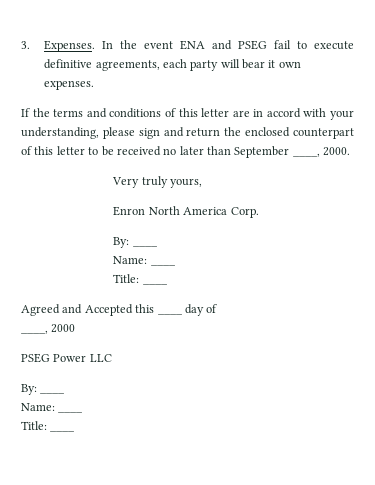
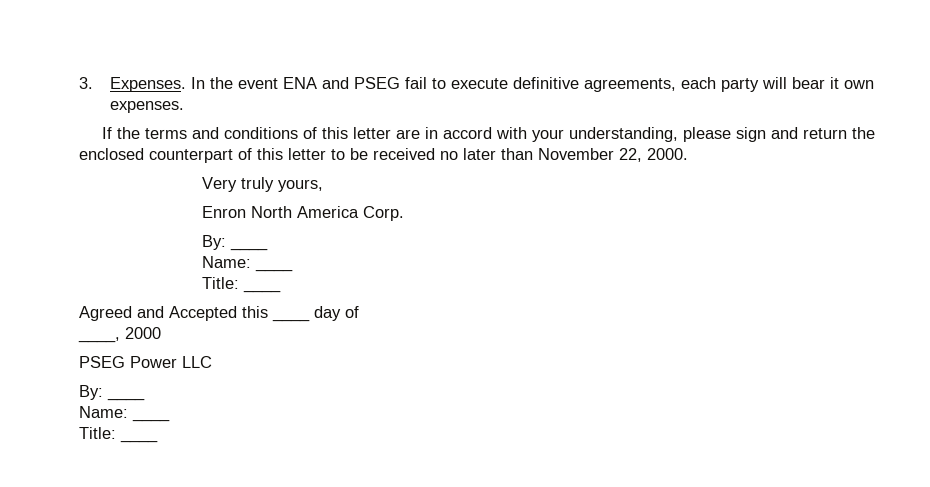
- If the terms and conditions of this letter are in accord with your understanding, please sign and return the enclosed counterpart of this letter to be received no later than September ____, 2000.
+ If the terms and conditions of this letter are in accord with your understanding, please sign and return the enclosed counterpart of this letter to be received no later than November 22, 2000.

